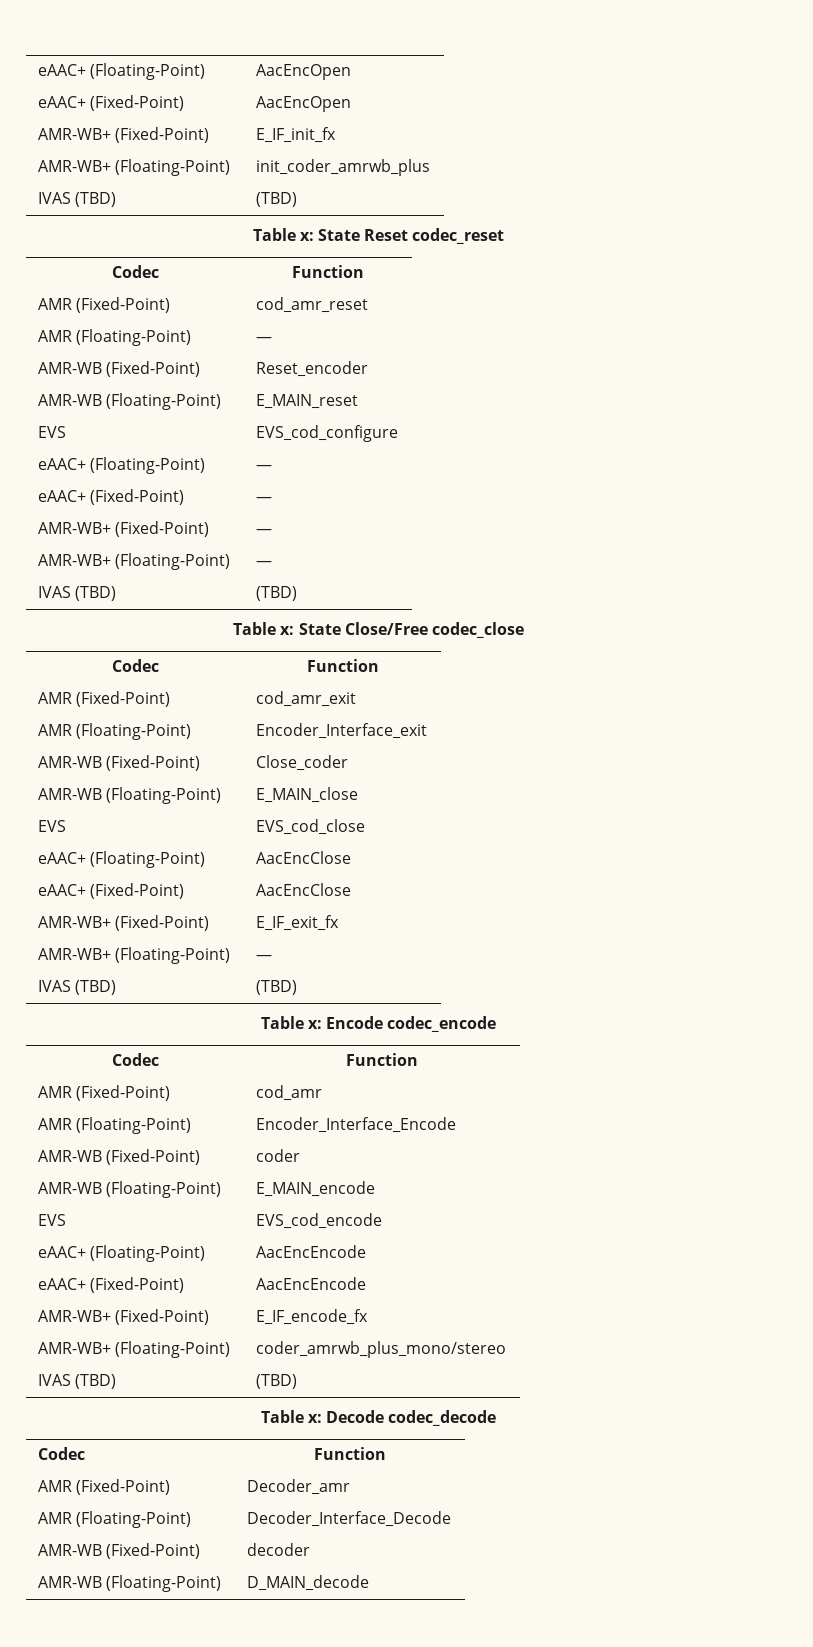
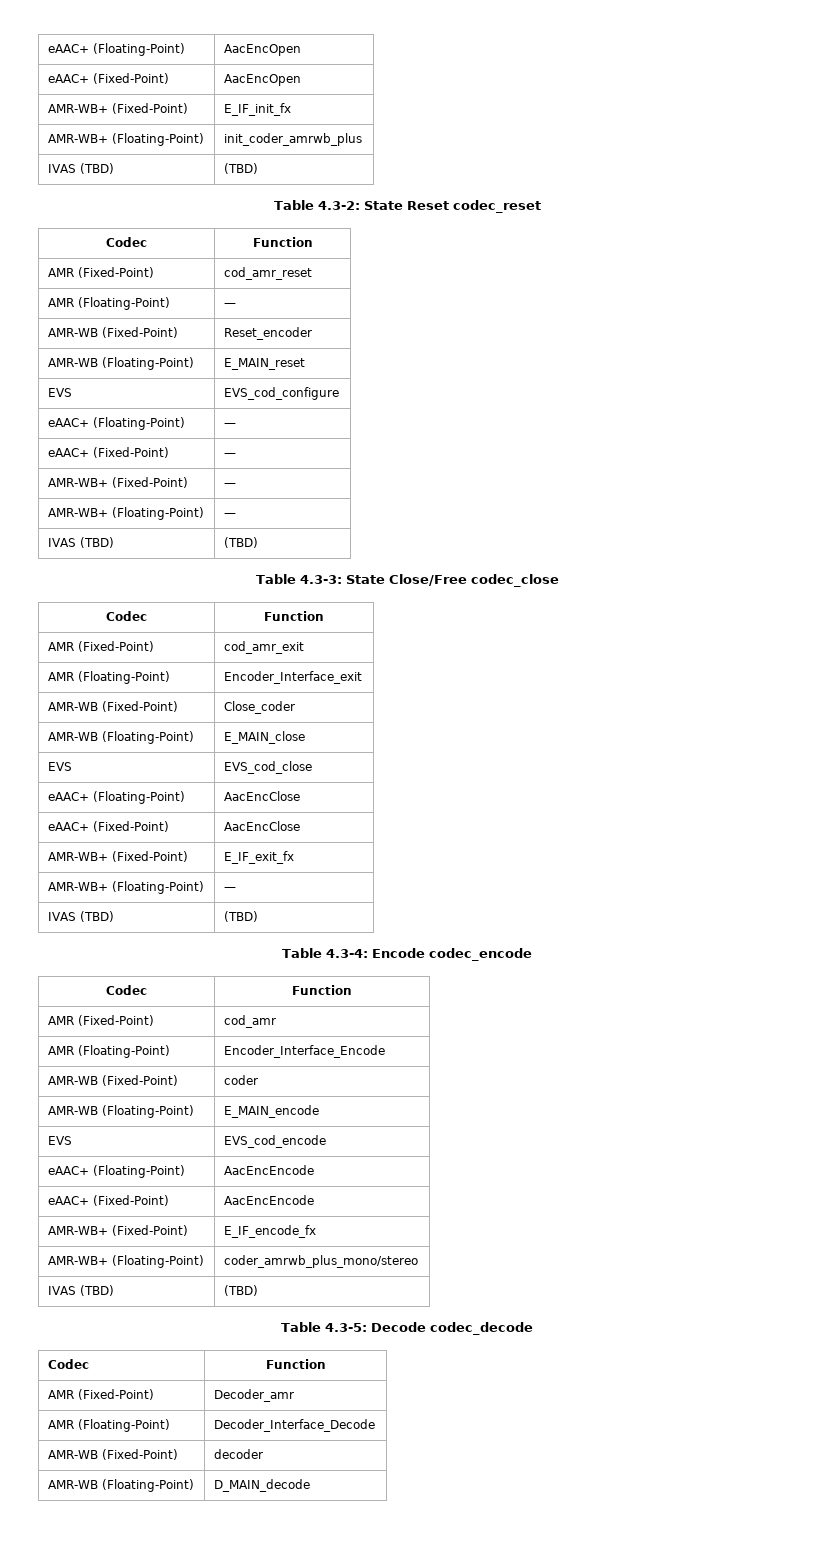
- Table x: State Reset codec_reset
+ Table 4.3-2: State Reset codec_reset
- Table x: State Close/Free codec_close
+ Table 4.3-3: State Close/Free codec_close
- Table x: Encode codec_encode
+ Table 4.3-4: Encode codec_encode
- Table x: Decode codec_decode
+ Table 4.3-5: Decode codec_decode

